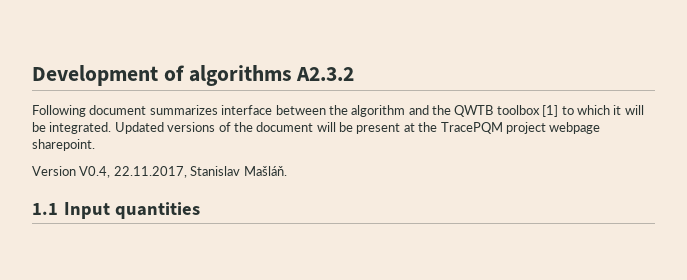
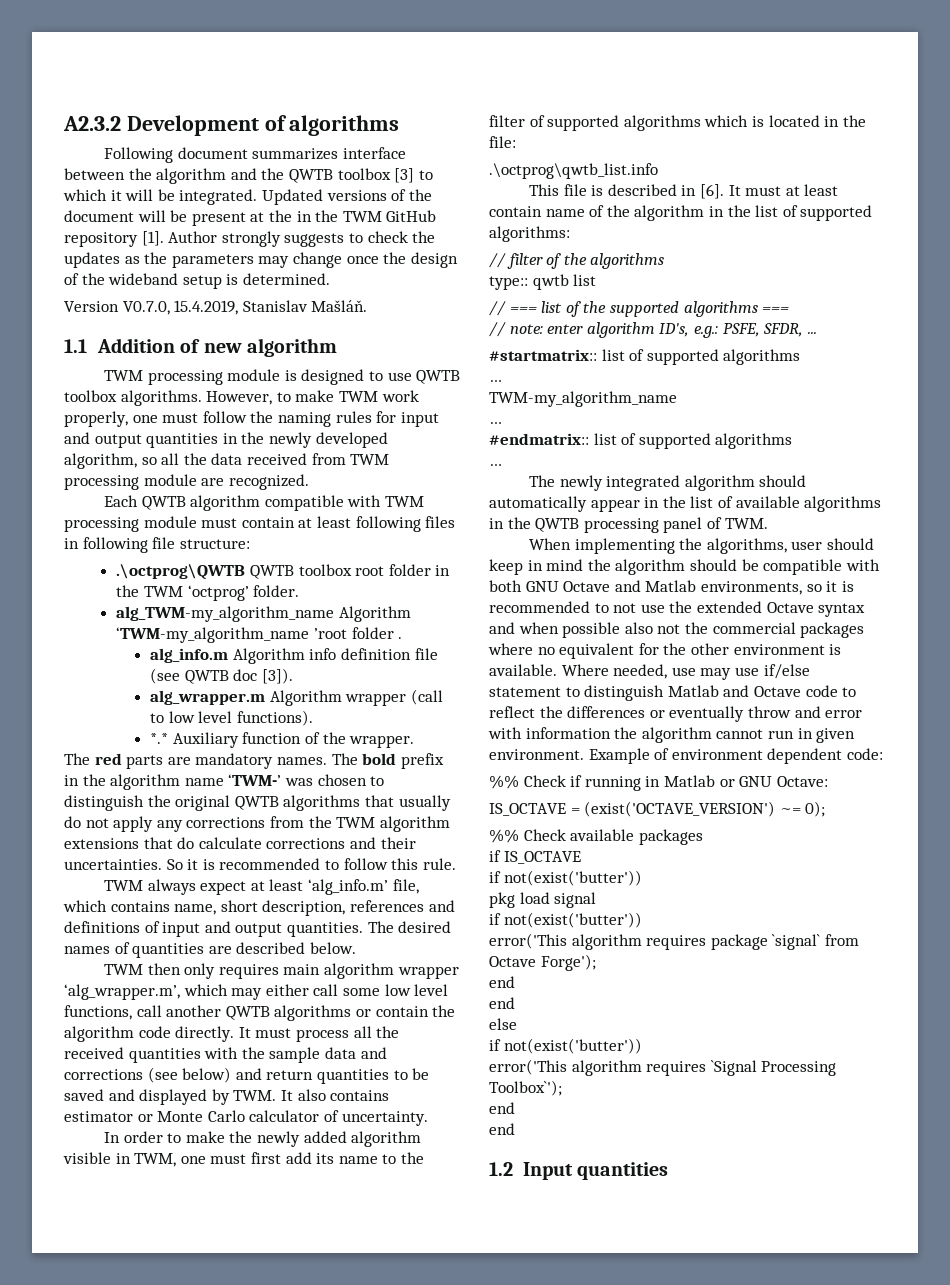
- Development of algorithms A2.3.2
+ A2.3.2 Development of algorithms
- Following document summarizes interface between the algorithm and the QWTB toolbox [1] to which it will be integrated.
+ Following document summarizes interface between the algorithm and the QWTB toolbox [3] to which it will be integrated.
- Updated versions of the document will be present at the TracePQM project webpage sharepoint.
+ Updated versions of the document will be present at the in the TWM GitHub repository [1]. Author strongly suggests to check the updates as the parameters may change once the design of the wideband setup is determined.
- Version V0.4, 22.11.2017, Stanislav Mašláň.
+ Version V0.7.0, 15.4.2019, Stanislav Mašláň.
- 1.1 Input quantities
+ 1.1 Addition of new algorithm
+ TWM processing module is designed to use QWTB toolbox algorithms. However, to make TWM work properly, one must follow the naming rules for input and output quantities in the newly developed algorithm, so all the data received from TWM processing module are recognized.
+ Each QWTB algorithm compatible with TWM processing module must contain at least following files in following file structure:
+ .\octprog\QWTB QWTB toolbox root folder in the TWM ‘octprog’ folder.
+ alg_TWM-my_algorithm_name Algorithm ‘TWM-my_algorithm_name ’root folder .
+ alg_info.m Algorithm info definition file (see QWTB doc [3]).
+ alg_wrapper.m Algorithm wrapper (call to low level functions).
+ *.* Auxiliary function of the wrapper.
+ The red parts are mandatory names. The bold prefix in the algorithm name ‘TWM-’ was chosen to distinguish the original QWTB algorithms that usually do not apply any corrections from the TWM algorithm extensions that do calculate corrections and their uncertainties. So it is recommended to follow this rule.
+ TWM always expect at least ‘alg_info.m’ file, which contains name, short description, references and definitions of input and output quantities. The desired names of quantities are described below.
+ TWM then only requires main algorithm wrapper ‘alg_wrapper.m’, which may either call some low level functions, call another QWTB algorithms or contain the algorithm code directly. It must process all the received quantities with the sample data and corrections (see below) and return quantities to be saved and displayed by TWM. It also contains estimator or Monte Carlo calculator of uncertainty.
+ In order to make the newly added algorithm visible in TWM, one must first add its name to the filter of supported algorithms which is located in the file:
+ .\octprog\qwtb_list.info
+ This file is described in [6]. It must at least contain name of the algorithm in the list of supported algorithms:
+ // filter of the algorithms
+ type:: qwtb list
+ // === list of the supported algorithms ===
+ // note: enter algorithm ID's, e.g.: PSFE, SFDR, ...
+ #startmatrix:: list of supported algorithms
+ …
+ TWM-my_algorithm_name
+ …
+ #endmatrix:: list of supported algorithms
+ …
+ The newly integrated algorithm should automatically appear in the list of available algorithms in the QWTB processing panel of TWM.
+ When implementing the algorithms, user should keep in mind the algorithm should be compatible with both GNU Octave and Matlab environments, so it is recommended to not use the extended Octave syntax and when possible also not the commercial packages where no equivalent for the other environment is available. Where needed, use may use if/else statement to distinguish Matlab and Octave code to reflect the differences or eventually throw and error with information the algorithm cannot run in given environment. Example of environment dependent code:
+ %% Check if running in Matlab or GNU Octave:
+ IS_OCTAVE = (exist('OCTAVE_VERSION') ~= 0);
+ %% Check available packages
+ if IS_OCTAVE
+ if not(exist('butter'))
+ pkg load signal
+ if not(exist('butter'))
+ error('This algorithm requires package `signal` from Octave Forge');
+ end
+ end
+ else
+ if not(exist('butter'))
+ error('This algorithm requires `Signal Processing Toolbox`');
+ end
+ end
+ 1.2 Input quantities

